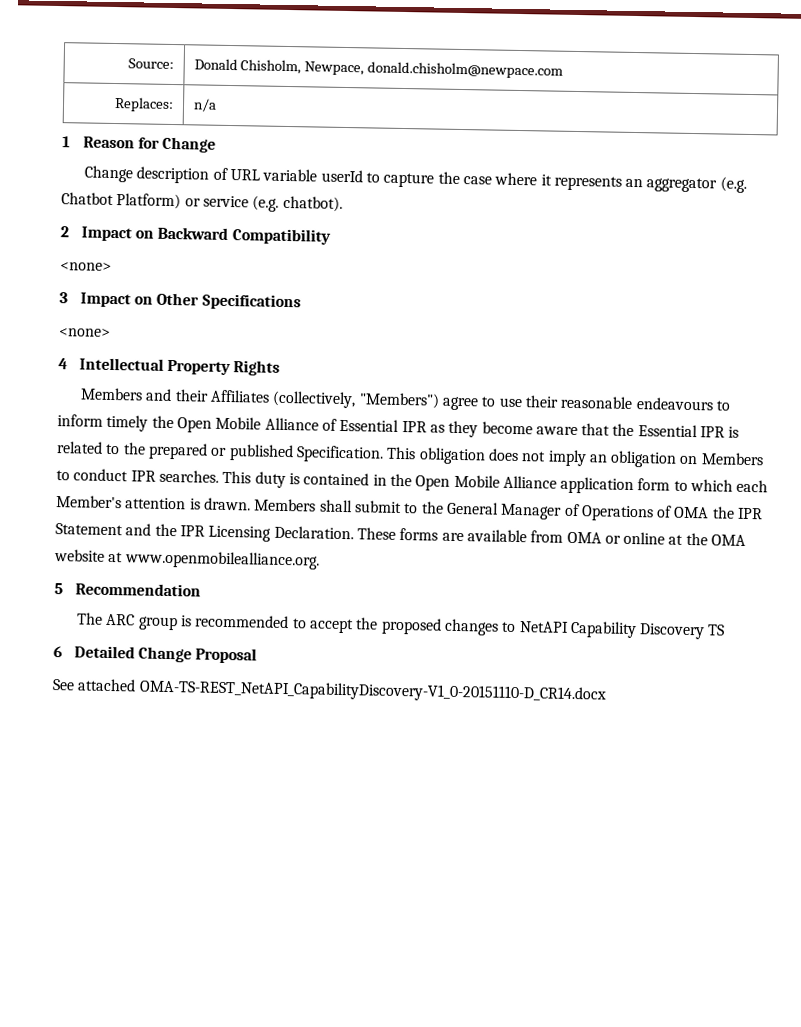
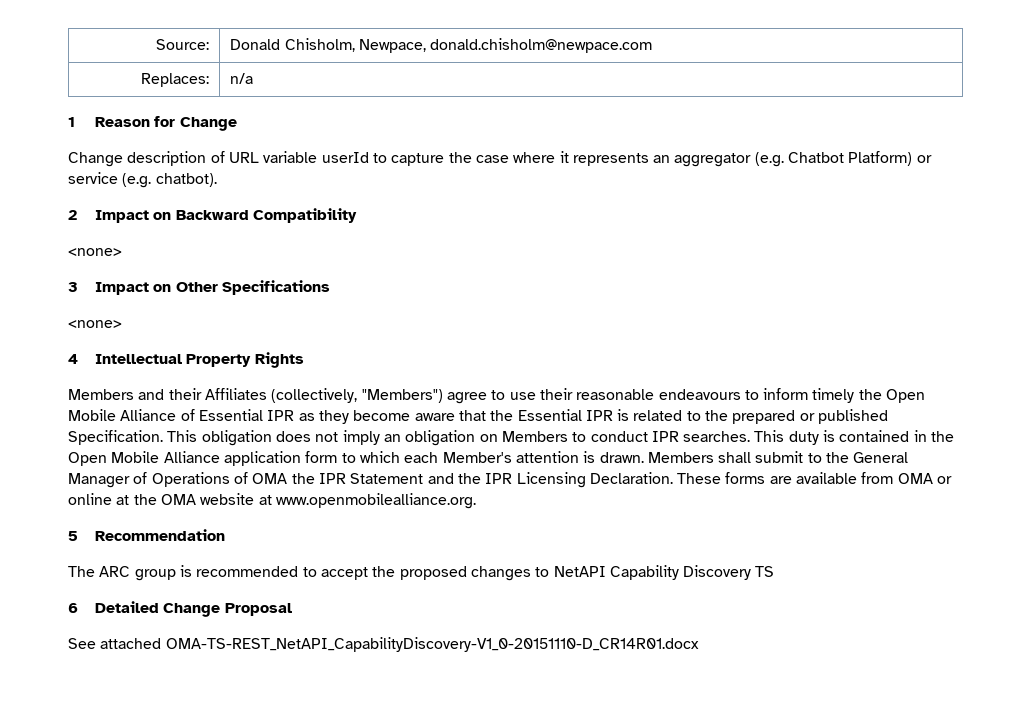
- See attached OMA-TS-REST_NetAPI_CapabilityDiscovery-V1_0-20151110-D_CR14.docx
+ See attached OMA-TS-REST_NetAPI_CapabilityDiscovery-V1_0-20151110-D_CR14R01.docx

